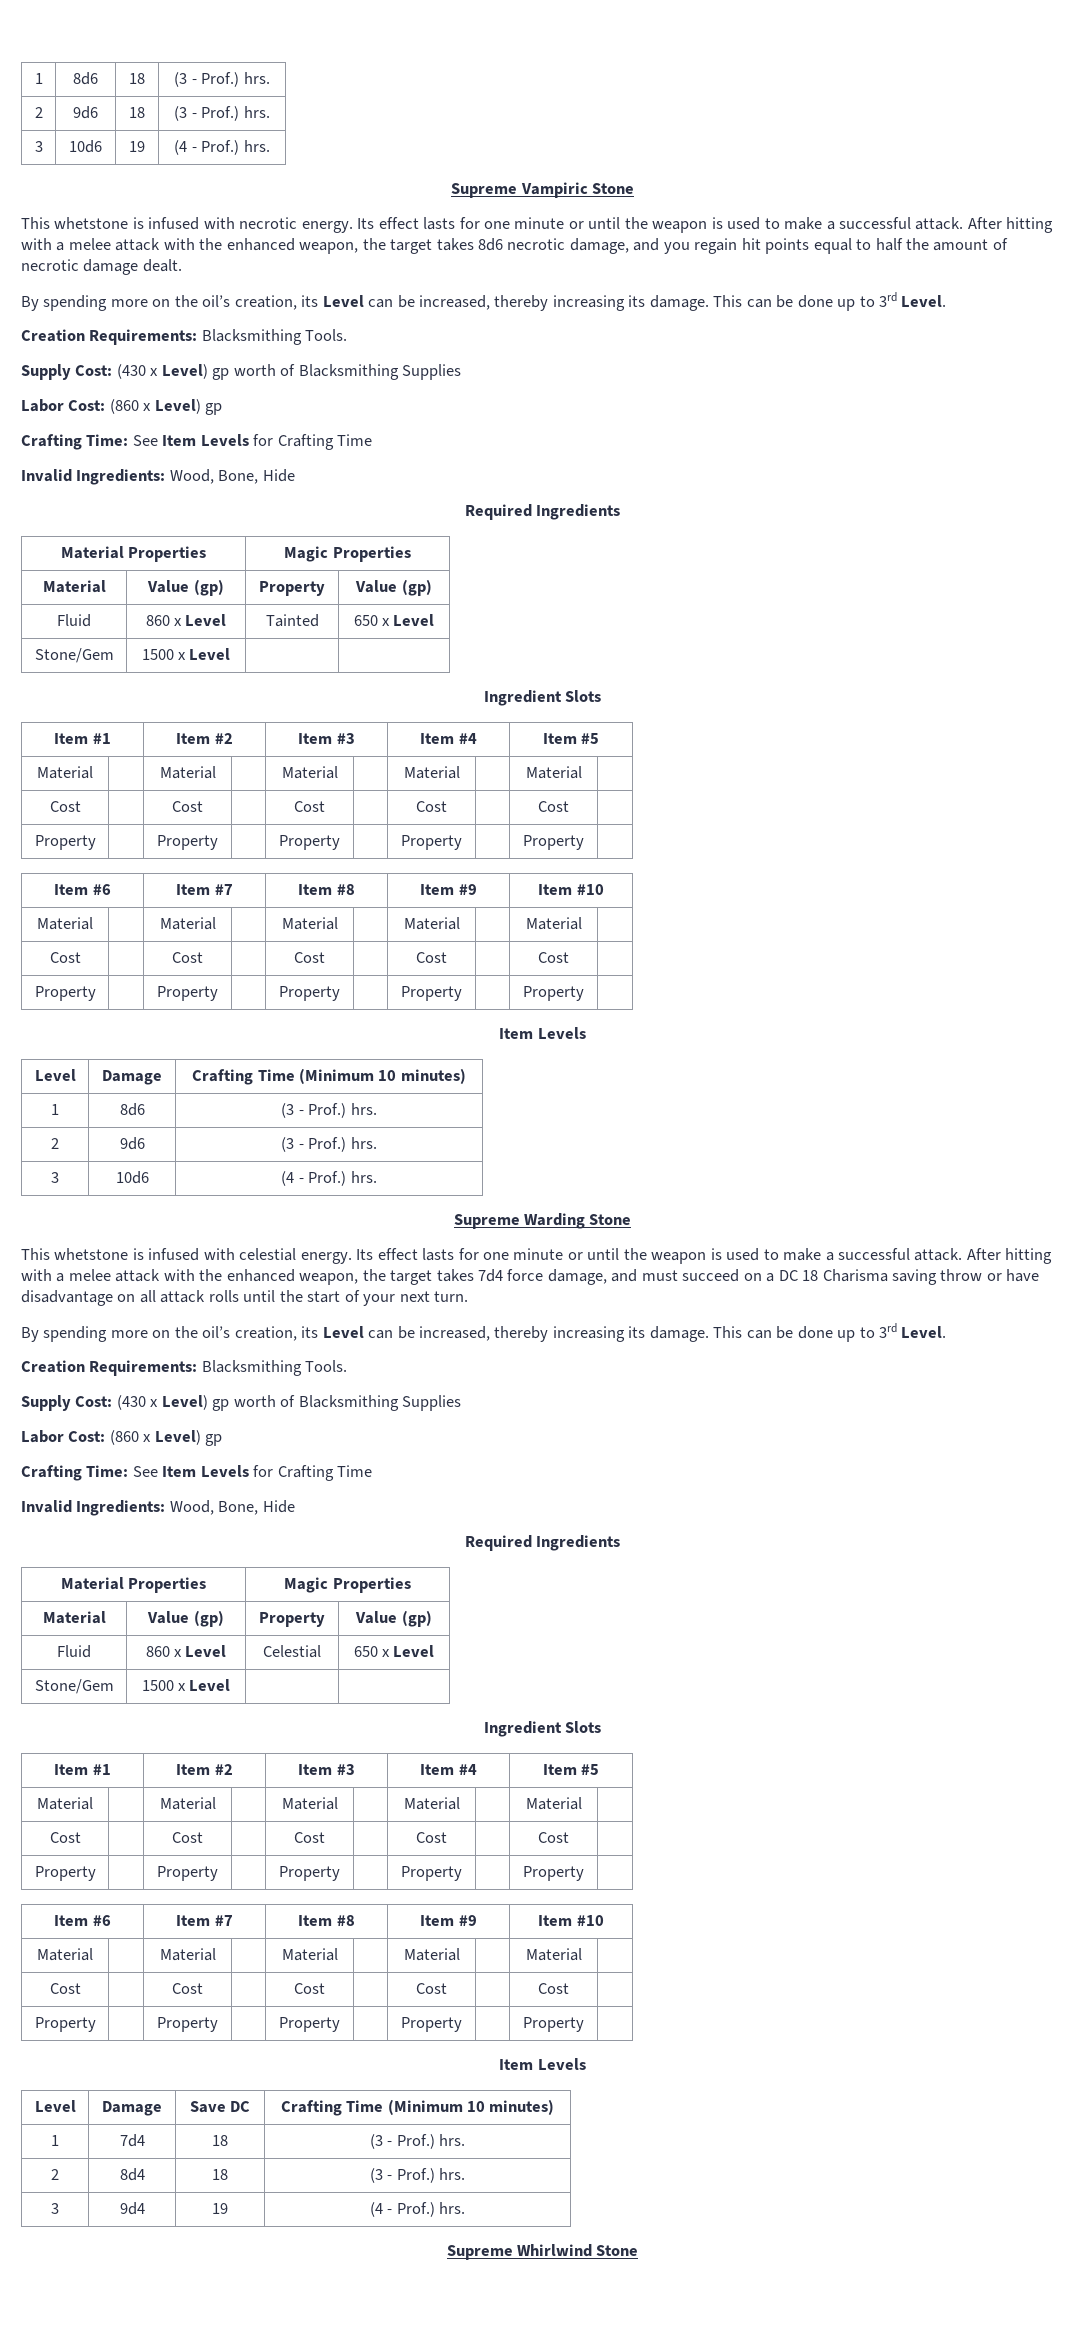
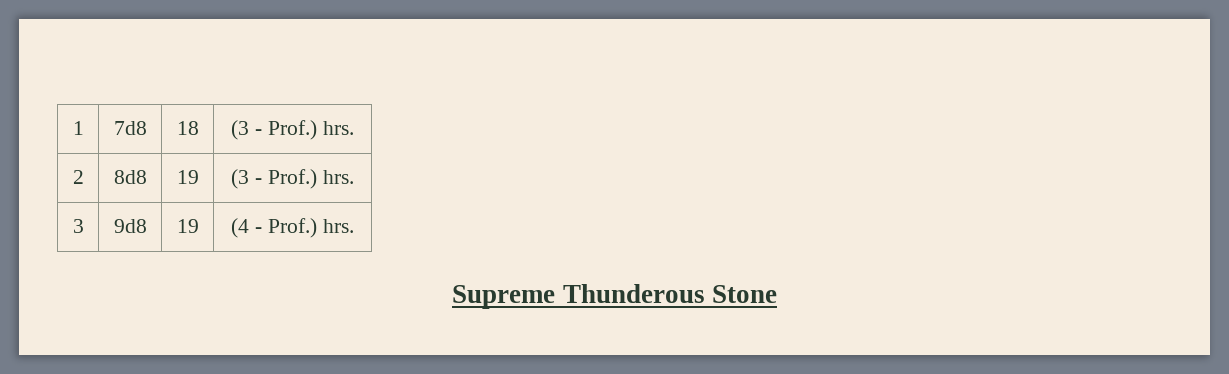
- 1 | 8d6 | 18 | (3 - Prof.) hrs.
- 2 | 9d6 | 18 | (3 - Prof.) hrs.
- 3 | 10d6 | 19 | (4 - Prof.) hrs.
- Supreme Vampiric Stone
- This whetstone is infused with necrotic energy. Its effect lasts for one minute or until the weapon is used to make a successful attack. After hitting with a melee attack with the enhanced weapon, the target takes 8d6 necrotic damage, and you regain hit points equal to half the amount of necrotic damage dealt.
- By spending more on the oil’s creation, its Level can be increased, thereby increasing its damage. This can be done up to 3rd Level.
- Creation Requirements: Blacksmithing Tools.
- Supply Cost: (430 x Level) gp worth of Blacksmithing Supplies
- Labor Cost: (860 x Level) gp
- Crafting Time: See Item Levels for Crafting Time
- Invalid Ingredients: Wood, Bone, Hide
- Required Ingredients
- Material Properties | Magic Properties
- Material | Value (gp) | Property | Value (gp)
- Fluid | 860 x Level | Tainted | 650 x Level
- Stone/Gem | 1500 x Level | |
- Ingredient Slots
- Item #1 | Item #2 | Item #3 | Item #4 | Item #5
- Material | | Material | | Material | | Material | | Material |
- Cost | | Cost | | Cost | | Cost | | Cost |
- Property | | Property | | Property | | Property | | Property |
- Item #6 | Item #7 | Item #8 | Item #9 | Item #10
- Material | | Material | | Material | | Material | | Material |
- Cost | | Cost | | Cost | | Cost | | Cost |
- Property | | Property | | Property | | Property | | Property |
- Item Levels
- Level | Damage | Crafting Time (Minimum 10 minutes)
- 1 | 8d6 | (3 - Prof.) hrs.
- 2 | 9d6 | (3 - Prof.) hrs.
- 3 | 10d6 | (4 - Prof.) hrs.
- Supreme Warding Stone
- This whetstone is infused with celestial energy. Its effect lasts for one minute or until the weapon is used to make a successful attack. After hitting with a melee attack with the enhanced weapon, the target takes 7d4 force damage, and must succeed on a DC 18 Charisma saving throw or have disadvantage on all attack rolls until the start of your next turn.
- By spending more on the oil’s creation, its Level can be increased, thereby increasing its damage. This can be done up to 3rd Level.
- Creation Requirements: Blacksmithing Tools.
- Supply Cost: (430 x Level) gp worth of Blacksmithing Supplies
- Labor Cost: (860 x Level) gp
- Crafting Time: See Item Levels for Crafting Time
- Invalid Ingredients: Wood, Bone, Hide
- Required Ingredients
- Material Properties | Magic Properties
- Material | Value (gp) | Property | Value (gp)
- Fluid | 860 x Level | Celestial | 650 x Level
- Stone/Gem | 1500 x Level | |
- Ingredient Slots
- Item #1 | Item #2 | Item #3 | Item #4 | Item #5
- Material | | Material | | Material | | Material | | Material |
- Cost | | Cost | | Cost | | Cost | | Cost |
- Property | | Property | | Property | | Property | | Property |
- Item #6 | Item #7 | Item #8 | Item #9 | Item #10
- Material | | Material | | Material | | Material | | Material |
- Cost | | Cost | | Cost | | Cost | | Cost |
- Property | | Property | | Property | | Property | | Property |
- Item Levels
- Level | Damage | Save DC | Crafting Time (Minimum 10 minutes)
- 1 | 7d4 | 18 | (3 - Prof.) hrs.
- 2 | 8d4 | 18 | (3 - Prof.) hrs.
- 3 | 9d4 | 19 | (4 - Prof.) hrs.
- Supreme Whirlwind Stone
+ 1 | 7d8 | 18 | (3 - Prof.) hrs.
+ 2 | 8d8 | 19 | (3 - Prof.) hrs.
+ 3 | 9d8 | 19 | (4 - Prof.) hrs.
+ Supreme Thunderous Stone

